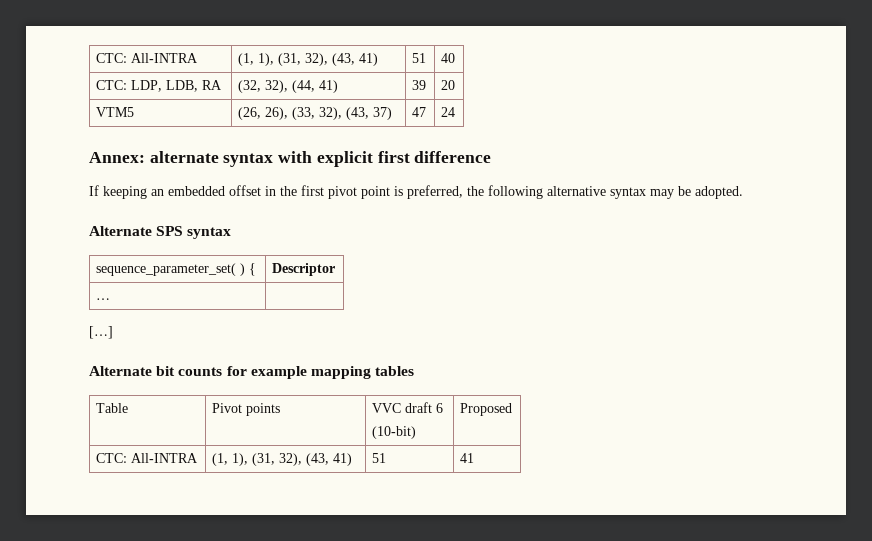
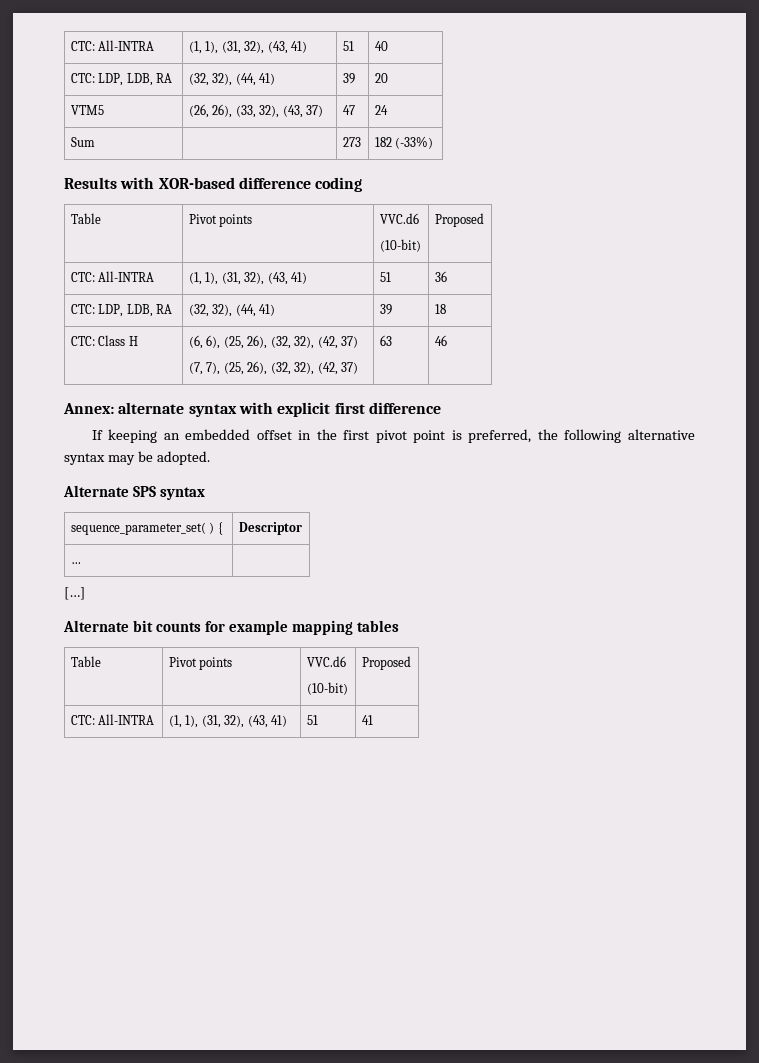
+ Sum | | 273 | 182 (-33%)
+ Results with XOR-based difference coding
+ Table | Pivot points | VVC.d6
+ (10-bit) | Proposed
+ CTC: All-INTRA | (1, 1), (31, 32), (43, 41) | 51 | 36
+ CTC: LDP, LDB, RA | (32, 32), (44, 41) | 39 | 18
+ CTC: Class H | (6, 6), (25, 26), (32, 32), (42, 37)
+ (7, 7), (25, 26), (32, 32), (42, 37) | 63 | 46
  Alternate bit counts for example mapping tables
- Table | Pivot points | VVC draft 6
+ Table | Pivot points | VVC.d6

